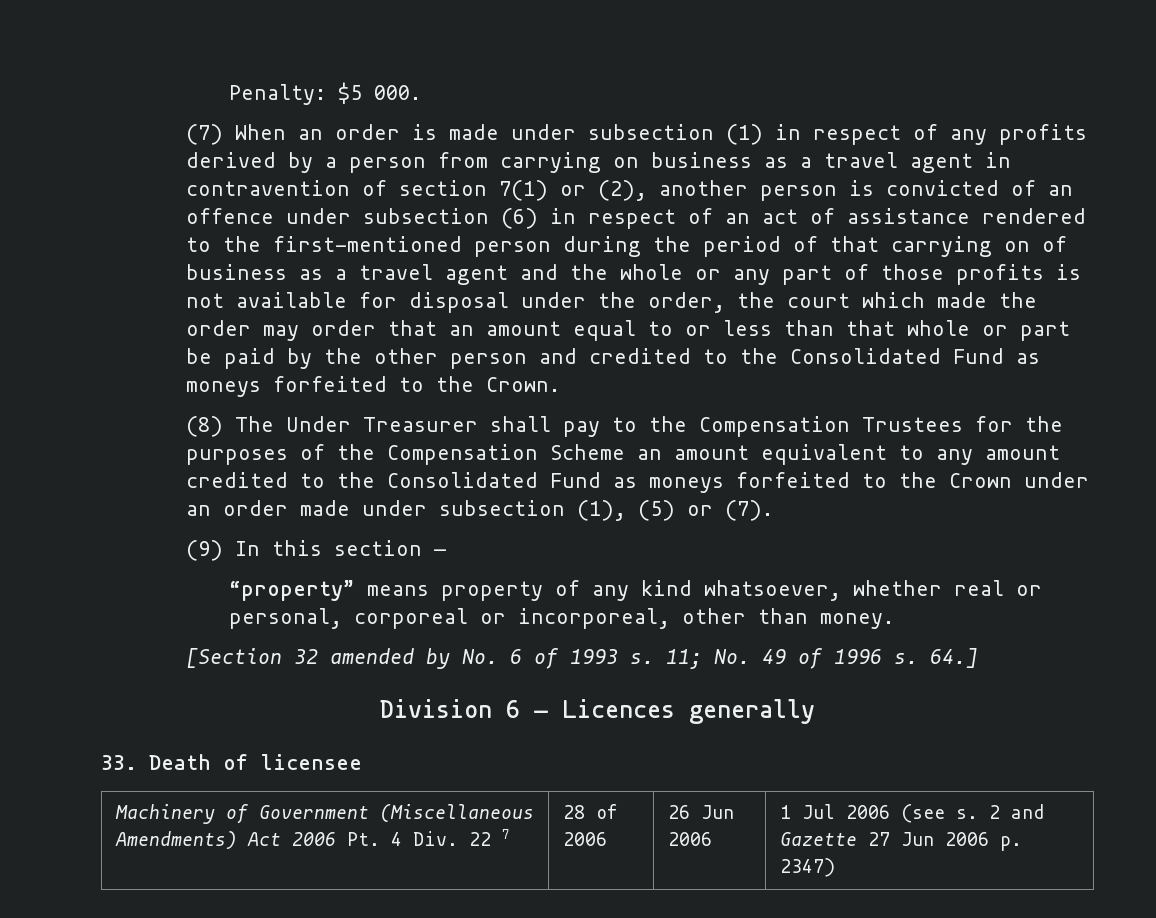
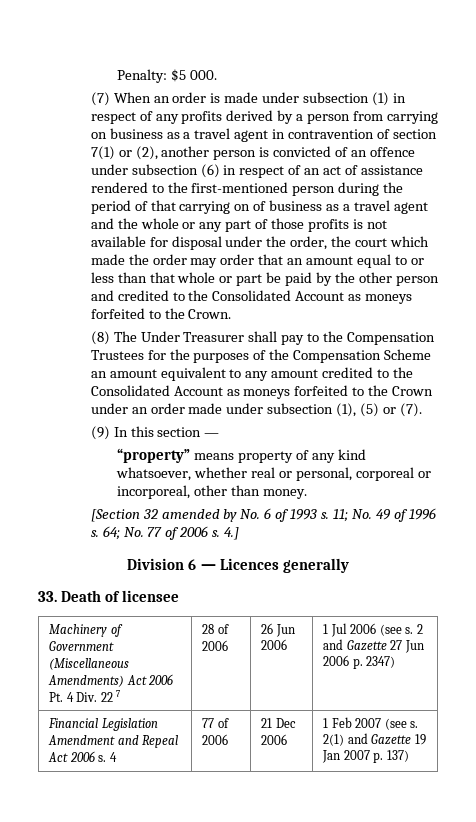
- (7) When an order is made under subsection (1) in respect of any profits derived by a person from carrying on business as a travel agent in contravention of section 7(1) or (2), another person is convicted of an offence under subsection (6) in respect of an act of assistance rendered to the first-mentioned person during the period of that carrying on of business as a travel agent and the whole or any part of those profits is not available for disposal under the order, the court which made the order may order that an amount equal to or less than that whole or part be paid by the other person and credited to the Consolidated Fund as moneys forfeited to the Crown.
+ (7) When an order is made under subsection (1) in respect of any profits derived by a person from carrying on business as a travel agent in contravention of section 7(1) or (2), another person is convicted of an offence under subsection (6) in respect of an act of assistance rendered to the first-mentioned person during the period of that carrying on of business as a travel agent and the whole or any part of those profits is not available for disposal under the order, the court which made the order may order that an amount equal to or less than that whole or part be paid by the other person and credited to the Consolidated Account as moneys forfeited to the Crown.
- (8) The Under Treasurer shall pay to the Compensation Trustees for the purposes of the Compensation Scheme an amount equivalent to any amount credited to the Consolidated Fund as moneys forfeited to the Crown under an order made under subsection (1), (5) or (7).
+ (8) The Under Treasurer shall pay to the Compensation Trustees for the purposes of the Compensation Scheme an amount equivalent to any amount credited to the Consolidated Account as moneys forfeited to the Crown under an order made under subsection (1), (5) or (7).
- 64.]
+ 64; No. 77 of 2006 s. 4.]
+ Financial Legislation Amendment and Repeal Act 2006 s. 4 | 77 of 2006 | 21 Dec 2006 | 1 Feb 2007 (see s. 2(1) and Gazette 19 Jan 2007 p. 137)

